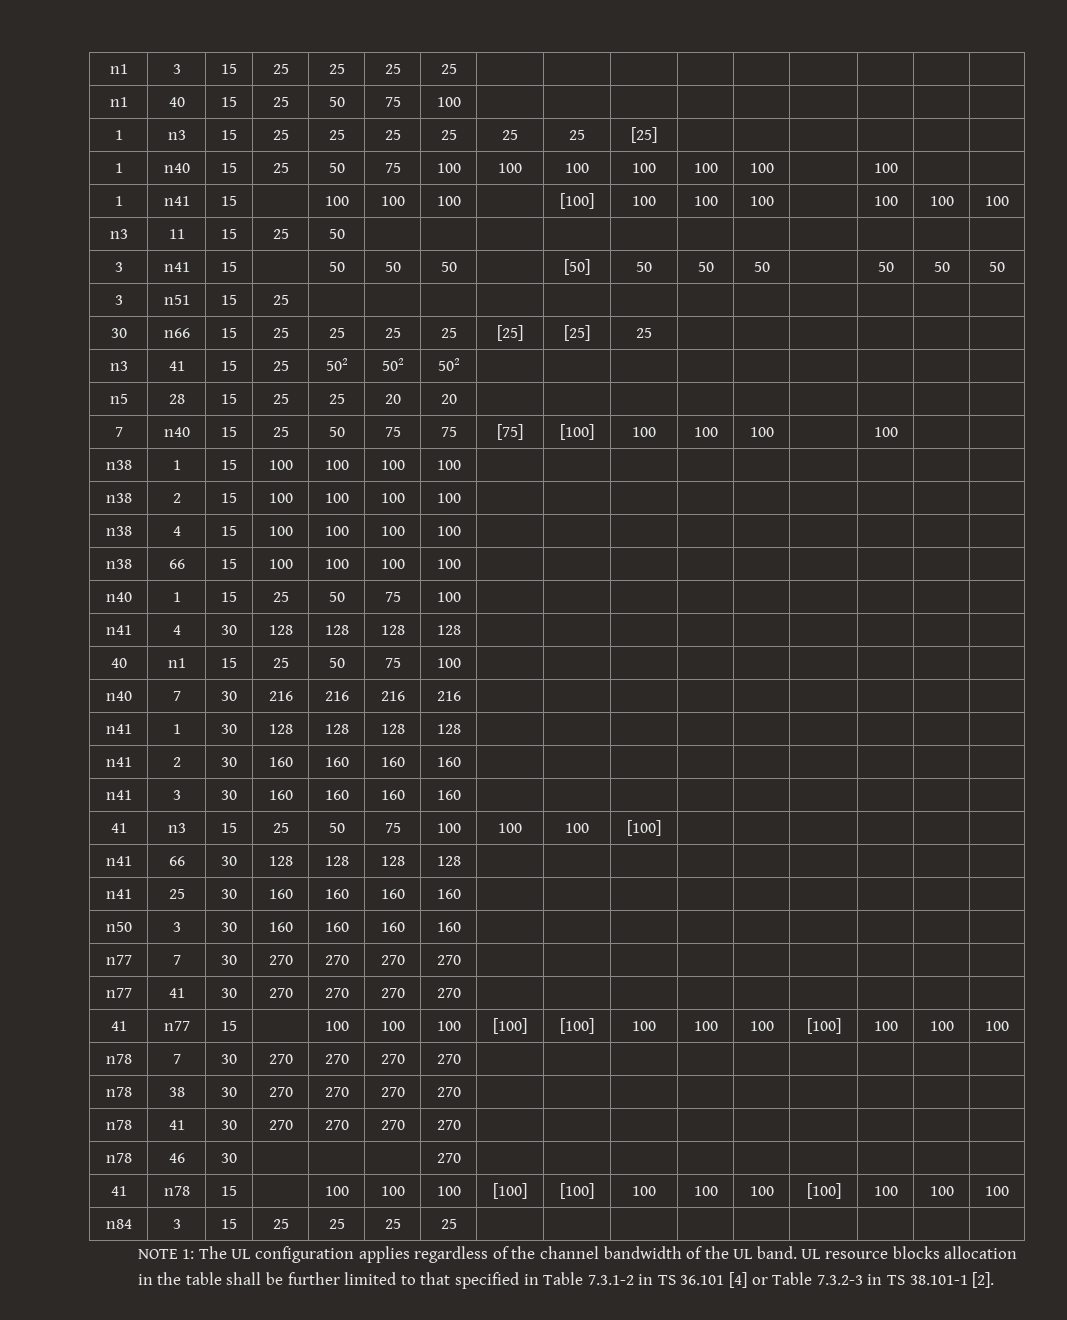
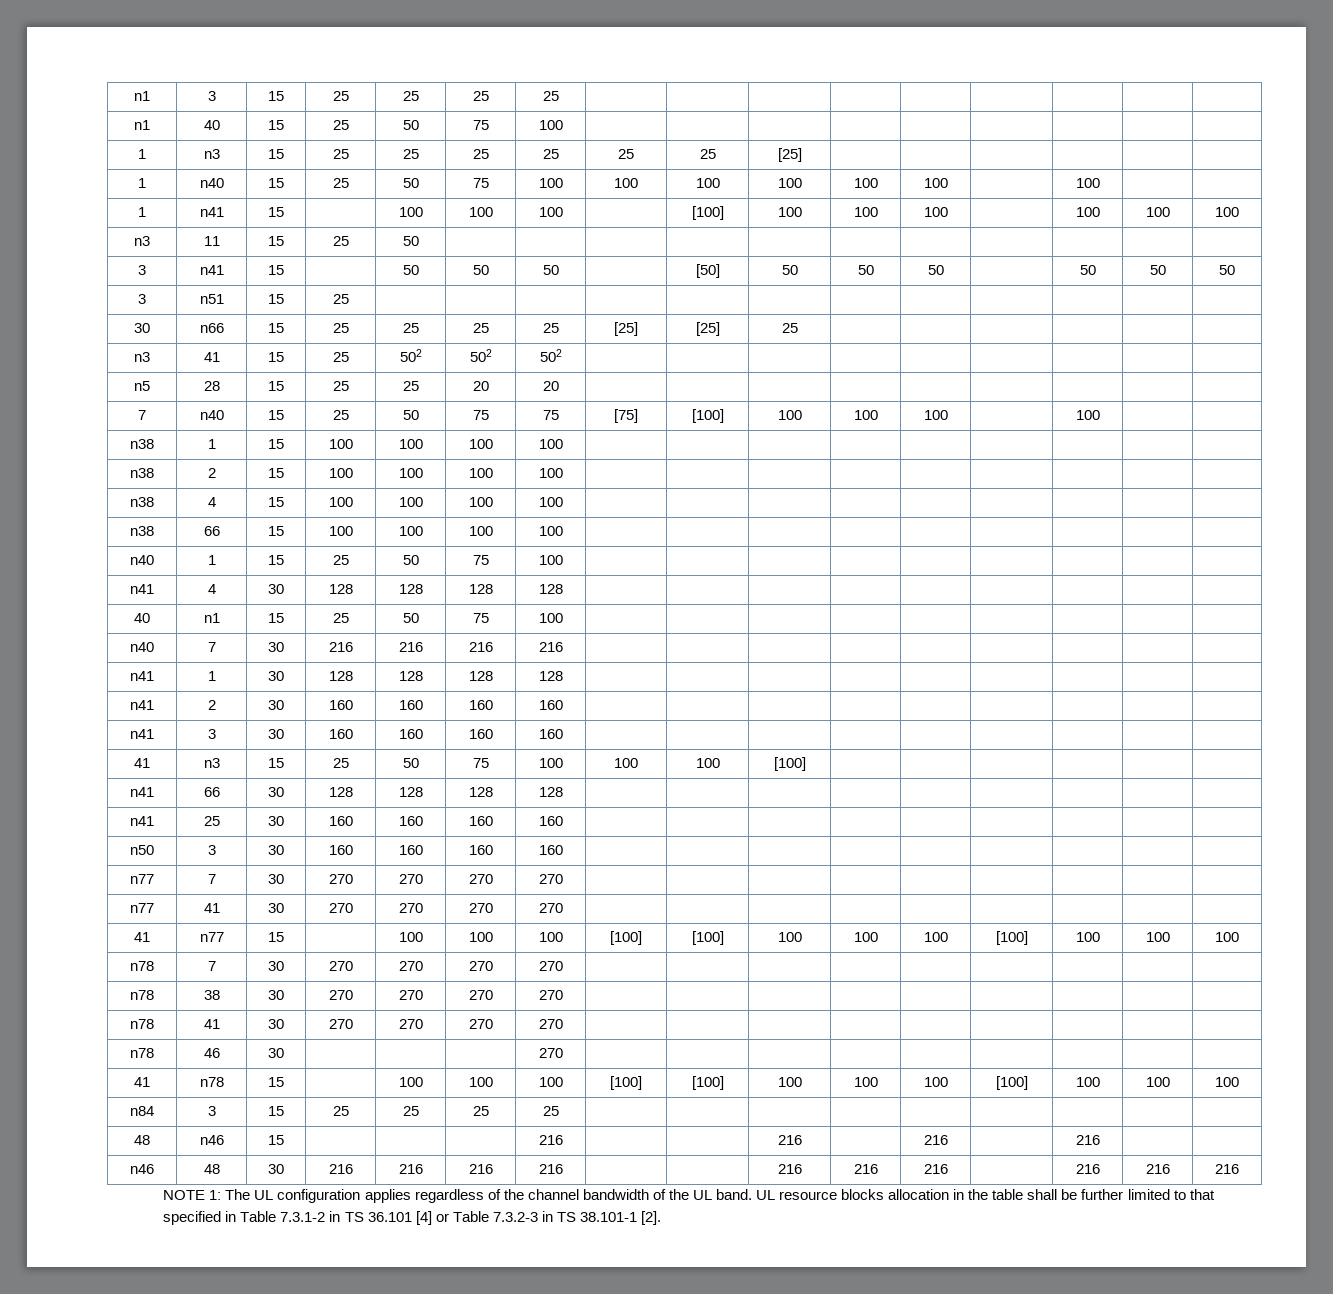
+ 48 | n46 | 15 | | | | 216 | | | 216 | | 216 | | 216 | |
+ n46 | 48 | 30 | 216 | 216 | 216 | 216 | | | 216 | 216 | 216 | | 216 | 216 | 216

